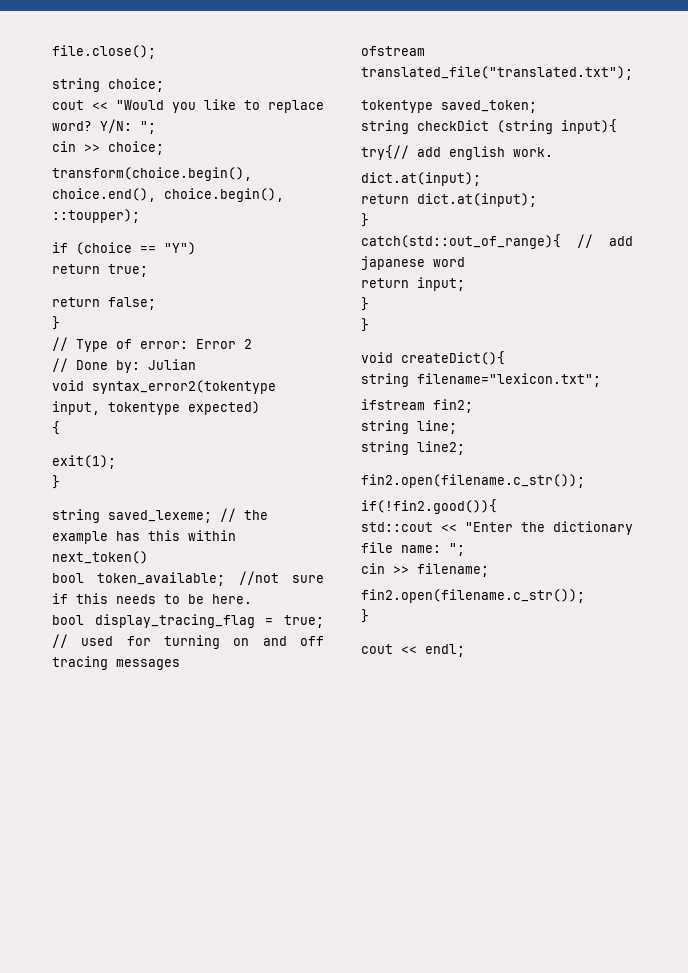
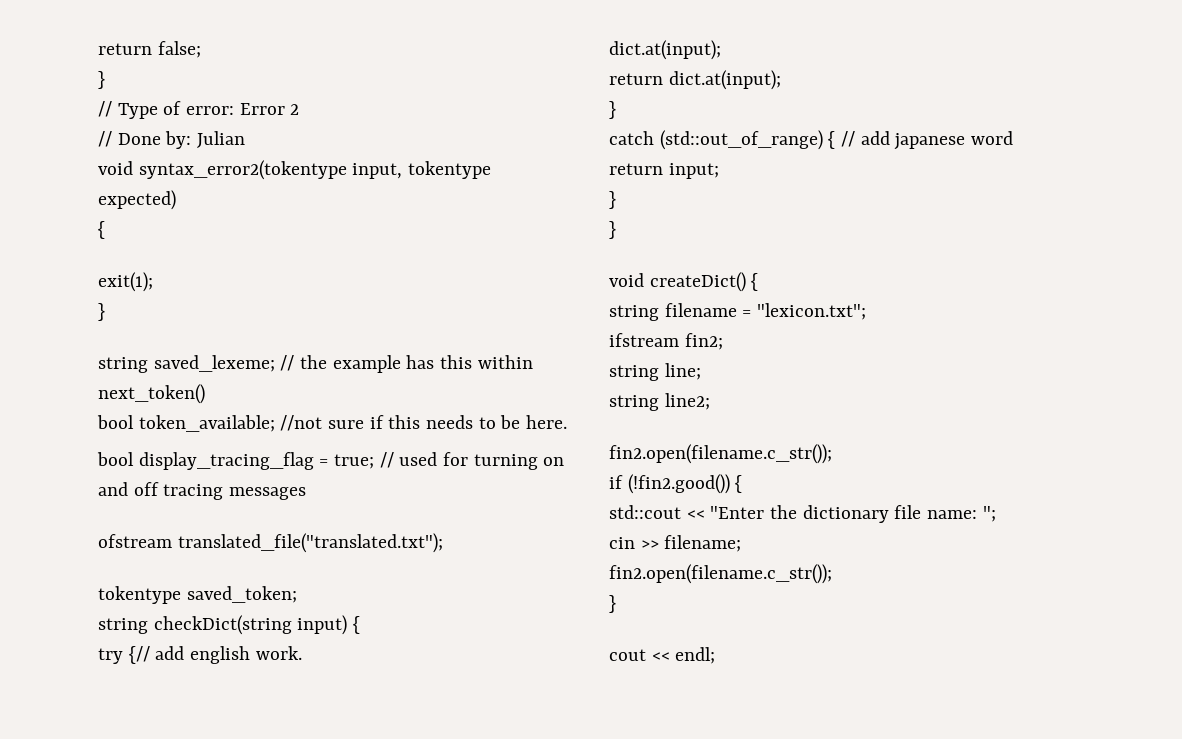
- file.close();
- string choice;
- cout << "Would you like to replace word? Y/N: ";
- cin >> choice;
- transform(choice.begin(), choice.end(), choice.begin(), ::toupper);
- if (choice == "Y")
- return true;
- string checkDict (string input){
- try{// add english work.
+ string checkDict(string input) {
+ try {// add english work.
- catch(std::out_of_range){ // add japanese word
+ catch (std::out_of_range) { // add japanese word
- void createDict(){
- string filename="lexicon.txt";
+ void createDict() {
+ string filename = "lexicon.txt";
- if(!fin2.good()){
+ if (!fin2.good()) {

